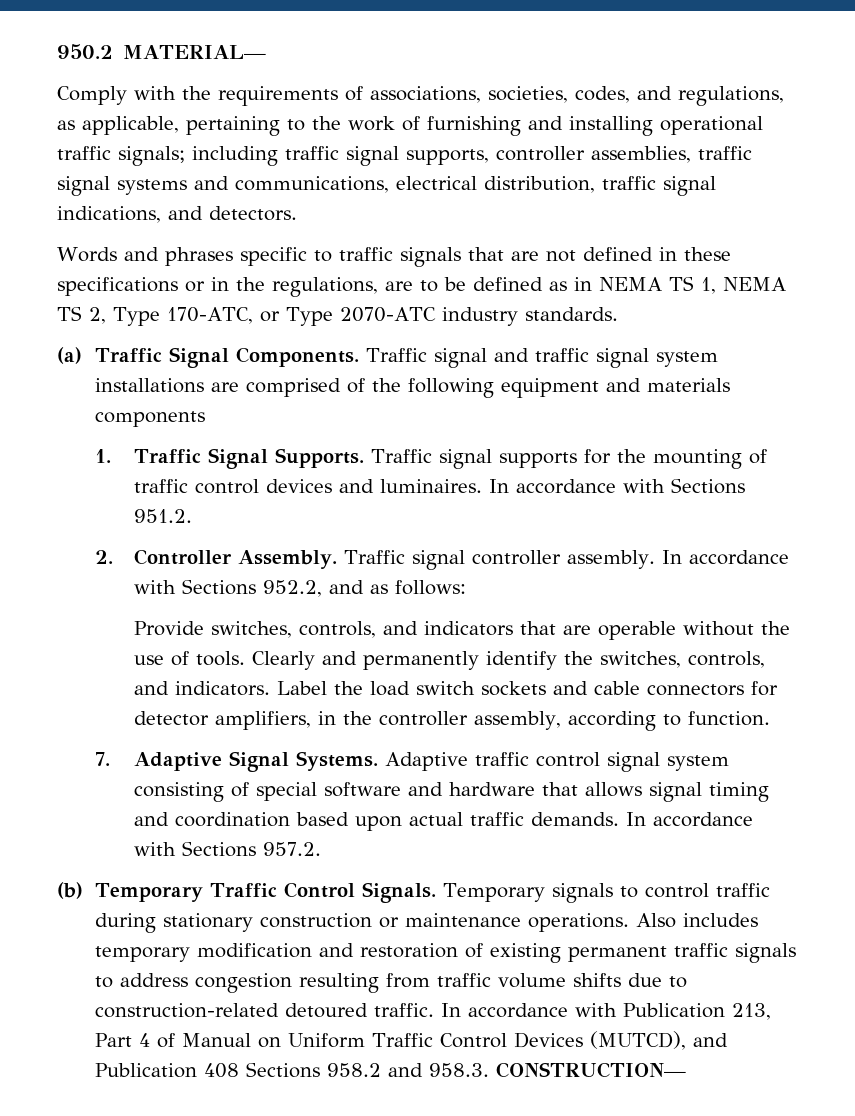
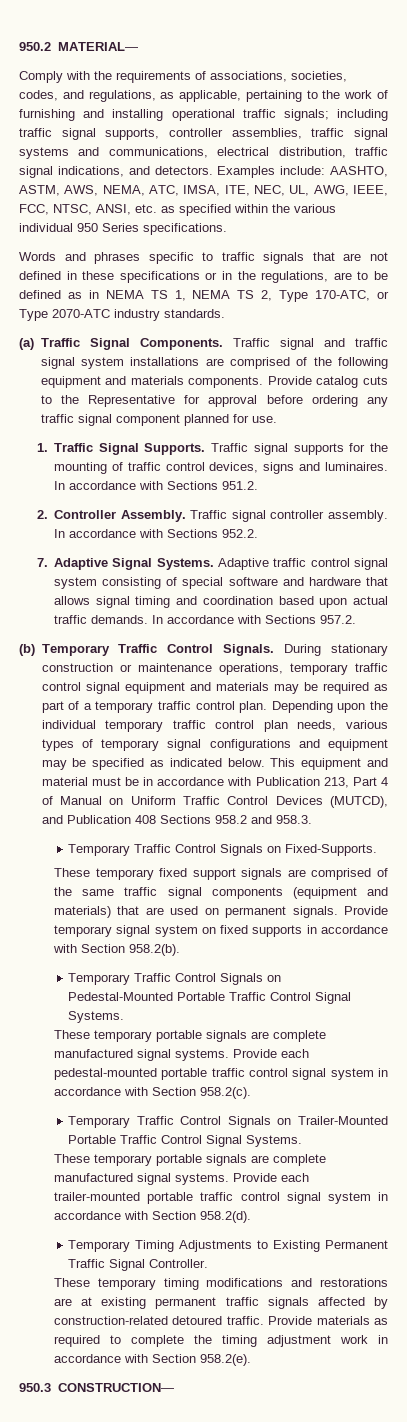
+ Examples include: AASHTO, ASTM, AWS, NEMA, ATC, IMSA, ITE, NEC, UL, AWG, IEEE, FCC, NTSC, ANSI, etc. as specified within the various individual 950 Series specifications.
- Traffic signal and traffic signal system installations are comprised of the following equipment and materials components
+ Traffic signal and traffic signal system installations are comprised of the following equipment and materials components. Provide catalog cuts to the Representative for approval before ordering any traffic signal component planned for use.
- Traffic signal supports for the mounting of traffic control devices and luminaires.
+ Traffic signal supports for the mounting of traffic control devices, signs and luminaires.
- In accordance with Sections 952.2, and as follows:
- Provide switches, controls, and indicators that are operable without the use of tools. Clearly and permanently identify the switches, controls, and indicators. Label the load switch sockets and cable connectors for detector amplifiers, in the controller assembly, according to function.
+ In accordance with Sections 952.2.
- Temporary signals to control traffic during stationary construction or maintenance operations. Also includes temporary modification and restoration of existing permanent traffic signals to address congestion resulting from traffic volume shifts due to construction-related detoured traffic. In accordance with Publication 213, Part 4 of Manual on Uniform Traffic Control Devices (MUTCD), and Publication 408 Sections 958.2 and 958.3. CONSTRUCTION—
+ During stationary construction or maintenance operations, temporary traffic control signal equipment and materials may be required as part of a temporary traffic control plan. Depending upon the individual temporary traffic control plan needs, various types of temporary signal configurations and equipment may be specified as indicated below. This equipment and material must be in accordance with Publication 213, Part 4 of Manual on Uniform Traffic Control Devices (MUTCD), and Publication 408 Sections 958.2 and 958.3.
+ Temporary Traffic Control Signals on Fixed-Supports.
+ These temporary fixed support signals are comprised of the same traffic signal components (equipment and materials) that are used on permanent signals. Provide temporary signal system on fixed supports in accordance with Section 958.2(b).
+ Temporary Traffic Control Signals on Pedestal-Mounted Portable Traffic Control Signal Systems.
+ These temporary portable signals are complete manufactured signal systems. Provide each pedestal-mounted portable traffic control signal system in accordance with Section 958.2(c).
+ Temporary Traffic Control Signals on Trailer-Mounted Portable Traffic Control Signal Systems.
+ These temporary portable signals are complete manufactured signal systems. Provide each trailer-mounted portable traffic control signal system in accordance with Section 958.2(d).
+ Temporary Timing Adjustments to Existing Permanent Traffic Signal Controller.
+ These temporary timing modifications and restorations are at existing permanent traffic signals affected by construction-related detoured traffic. Provide materials as required to complete the timing adjustment work in accordance with Section 958.2(e).
+ 950.3 CONSTRUCTION—

